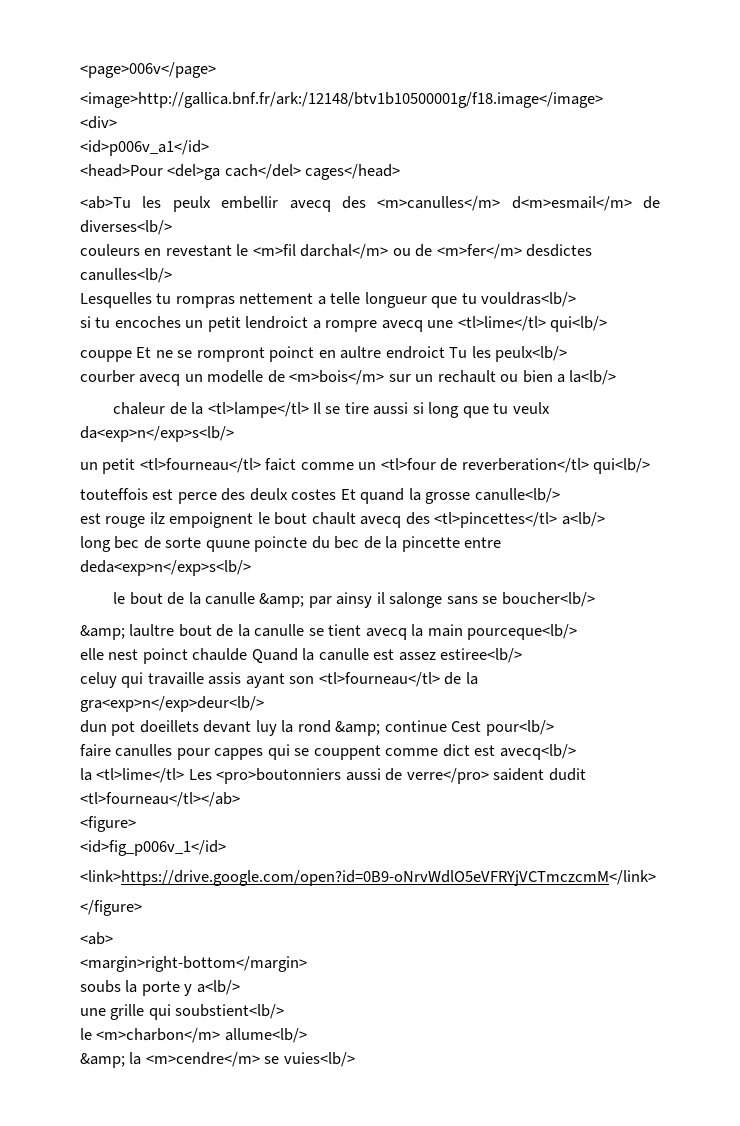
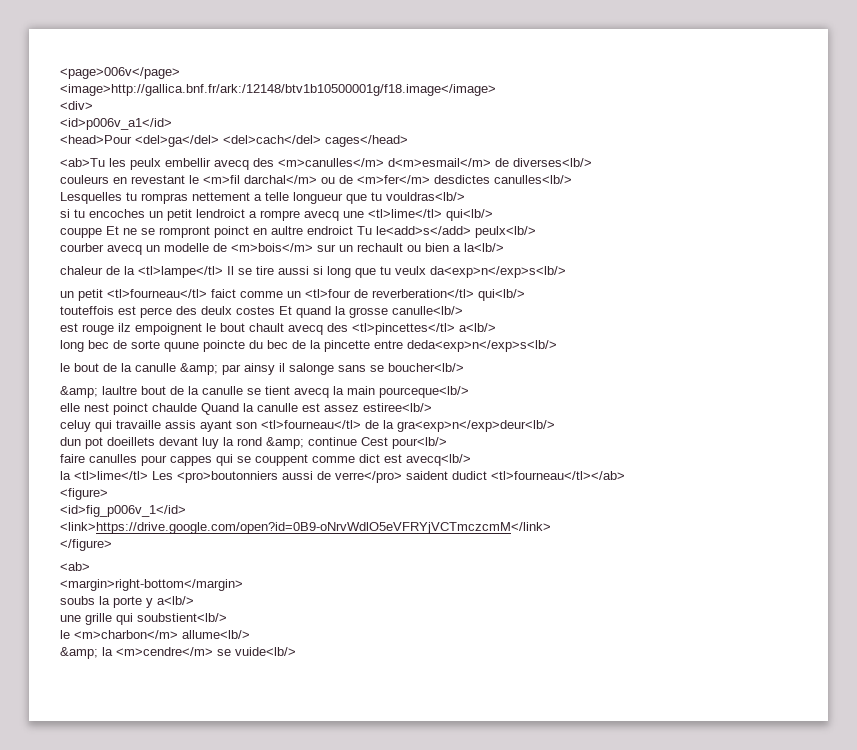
- <head>Pour <del>ga cach</del> cages</head>
+ <head>Pour <del>ga</del> <del>cach</del> cages</head>
- couppe Et ne se rompront poinct en aultre endroict Tu les peulx<lb/>
+ couppe Et ne se rompront poinct en aultre endroict Tu le<add>s</add> peulx<lb/>
- la <tl>lime</tl> Les <pro>boutonniers aussi de verre</pro> saident dudit <tl>fourneau</tl></ab>
+ la <tl>lime</tl> Les <pro>boutonniers aussi de verre</pro> saident dudict <tl>fourneau</tl></ab>
- &amp; la <m>cendre</m> se vuies<lb/>
+ &amp; la <m>cendre</m> se vuide<lb/>

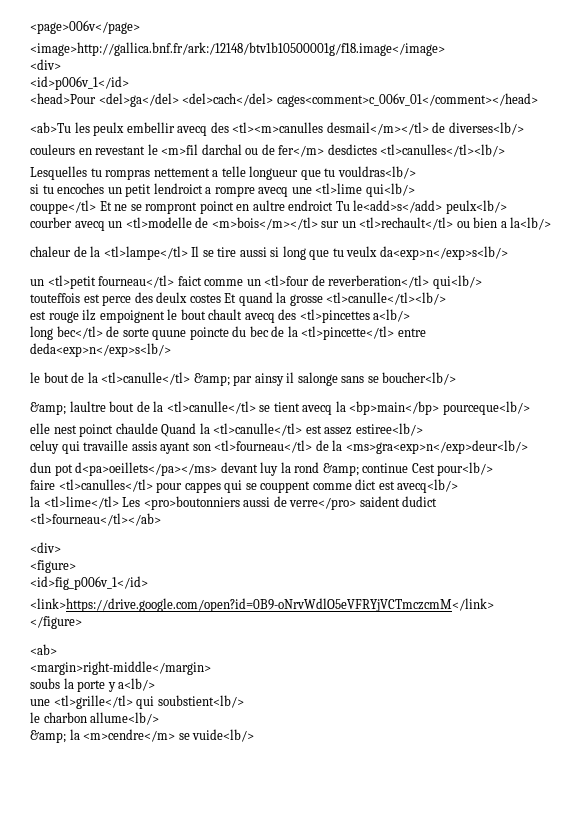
- <id>p006v_a1</id>
+ <id>p006v_1</id>
- <head>Pour <del>ga</del> <del>cach</del> cages</head>
+ <head>Pour <del>ga</del> <del>cach</del> cages<comment>c_006v_01</comment></head>
- <ab>Tu les peulx embellir avecq des <m>canulles</m> d<m>esmail</m> de diverses<lb/>
+ <ab>Tu les peulx embellir avecq des <tl><m>canulles desmail</m></tl> de diverses<lb/>
- couleurs en revestant le <m>fil darchal</m> ou de <m>fer</m> desdictes canulles<lb/>
+ couleurs en revestant le <m>fil darchal ou de fer</m> desdictes <tl>canulles</tl><lb/>
- si tu encoches un petit lendroict a rompre avecq une <tl>lime</tl> qui<lb/>
- couppe Et ne se rompront poinct en aultre endroict Tu le<add>s</add> peulx<lb/>
+ si tu encoches un petit lendroict a rompre avecq une <tl>lime qui<lb/>
+ couppe</tl> Et ne se rompront poinct en aultre endroict Tu le<add>s</add> peulx<lb/>
- courber avecq un modelle de <m>bois</m> sur un rechault ou bien a la<lb/>
+ courber avecq un <tl>modelle de <m>bois</m></tl> sur un <tl>rechault</tl> ou bien a la<lb/>
- un petit <tl>fourneau</tl> faict comme un <tl>four de reverberation</tl> qui<lb/>
+ un <tl>petit fourneau</tl> faict comme un <tl>four de reverberation</tl> qui<lb/>
- touteffois est perce des deulx costes Et quand la grosse canulle<lb/>
+ touteffois est perce des deulx costes Et quand la grosse <tl>canulle</tl><lb/>
- est rouge ilz empoignent le bout chault avecq des <tl>pincettes</tl> a<lb/>
+ est rouge ilz empoignent le bout chault avecq des <tl>pincettes a<lb/>
- long bec de sorte quune poincte du bec de la pincette entre deda<exp>n</exp>s<lb/>
+ long bec</tl> de sorte quune poincte du bec de la <tl>pincette</tl> entre deda<exp>n</exp>s<lb/>
- le bout de la canulle &amp; par ainsy il salonge sans se boucher<lb/>
+ le bout de la <tl>canulle</tl> &amp; par ainsy il salonge sans se boucher<lb/>
- &amp; laultre bout de la canulle se tient avecq la main pourceque<lb/>
+ &amp; laultre bout de la <tl>canulle</tl> se tient avecq la <bp>main</bp> pourceque<lb/>
- elle nest poinct chaulde Quand la canulle est assez estiree<lb/>
+ elle nest poinct chaulde Quand la <tl>canulle</tl> est assez estiree<lb/>
- celuy qui travaille assis ayant son <tl>fourneau</tl> de la gra<exp>n</exp>deur<lb/>
+ celuy qui travaille assis ayant son <tl>fourneau</tl> de la <ms>gra<exp>n</exp>deur<lb/>
- dun pot doeillets devant luy la rond &amp; continue Cest pour<lb/>
+ dun pot d<pa>oeillets</pa></ms> devant luy la rond &amp; continue Cest pour<lb/>
- faire canulles pour cappes qui se couppent comme dict est avecq<lb/>
+ faire <tl>canulles</tl> pour cappes qui se couppent comme dict est avecq<lb/>
  la <tl>lime</tl> Les <pro>boutonniers aussi de verre</pro> saident dudict <tl>fourneau</tl></ab>
+ <div>
- <margin>right-bottom</margin>
+ <margin>right-middle</margin>
- une grille qui soubstient<lb/>
+ une <tl>grille</tl> qui soubstient<lb/>
- le <m>charbon</m> allume<lb/>
+ le charbon allume<lb/>

